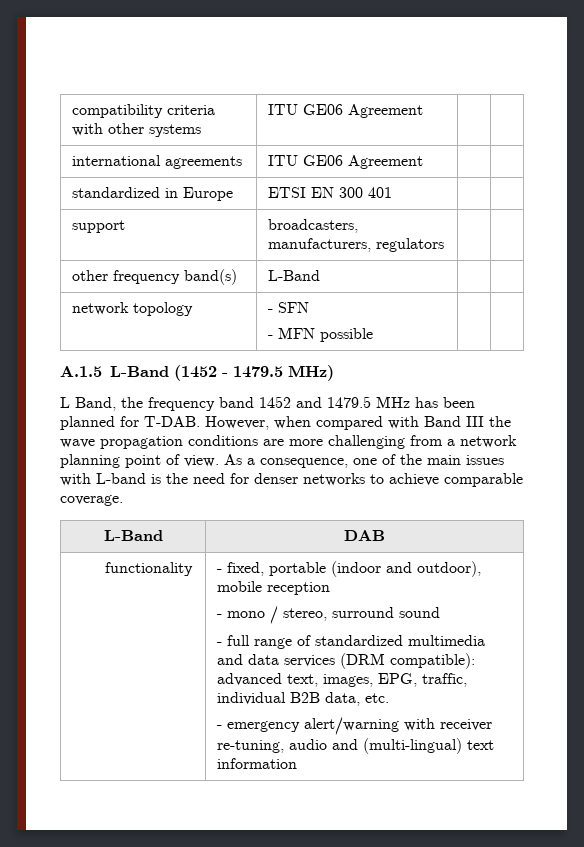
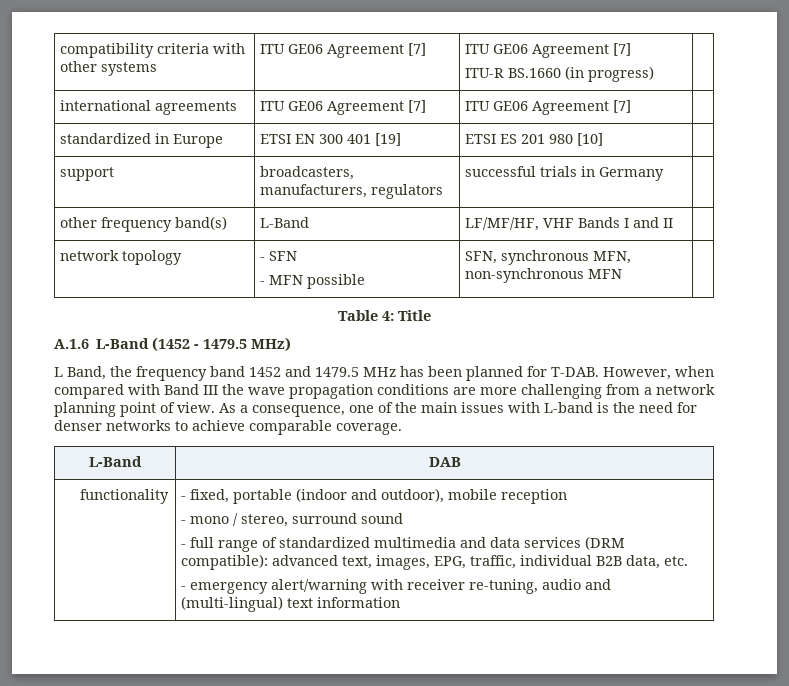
- compatibility criteria with other systems | ITU GE06 Agreement | |
+ compatibility criteria with other systems | ITU GE06 Agreement [7] | ITU GE06 Agreement [7]
+ ITU-R BS.1660 (in progress) |
- international agreements | ITU GE06 Agreement | |
+ international agreements | ITU GE06 Agreement [7] | ITU GE06 Agreement [7] |
- standardized in Europe | ETSI EN 300 401 | |
+ standardized in Europe | ETSI EN 300 401 [19] | ETSI ES 201 980 [10] |
- support | broadcasters, manufacturers, regulators | |
+ support | broadcasters, manufacturers, regulators | successful trials in Germany |
- other frequency band(s) | L-Band | |
+ other frequency band(s) | L-Band | LF/MF/HF, VHF Bands I and II |
  network topology | - SFN
- - MFN possible | |
- A.1.5 L-Band (1452 - 1479.5 MHz)
+ - MFN possible | SFN, synchronous MFN, non-synchronous MFN |
+ Table 4: Title
+ A.1.6 L-Band (1452 - 1479.5 MHz)

